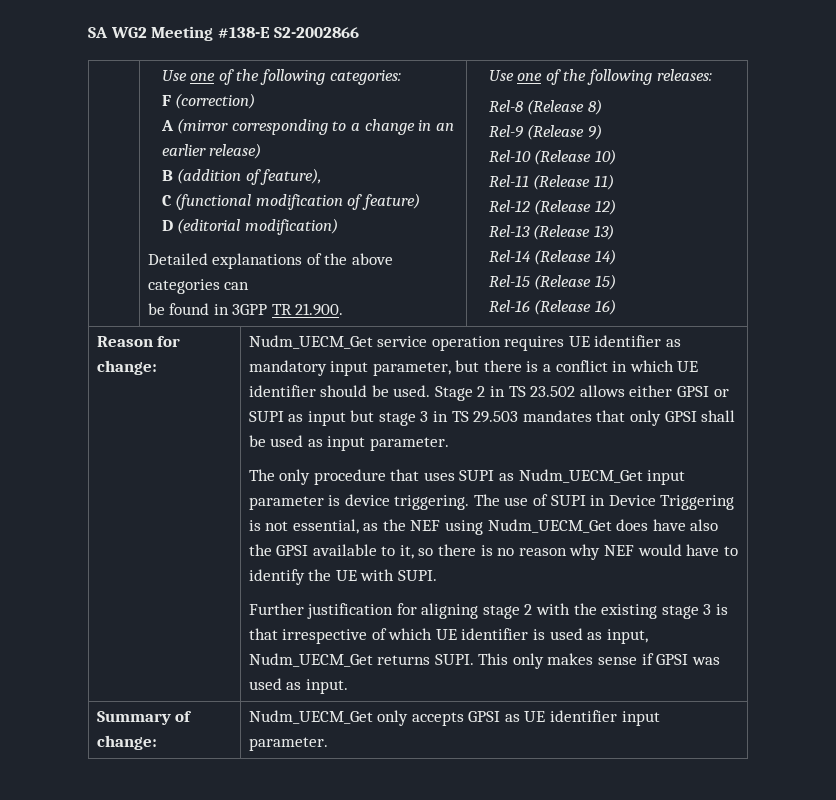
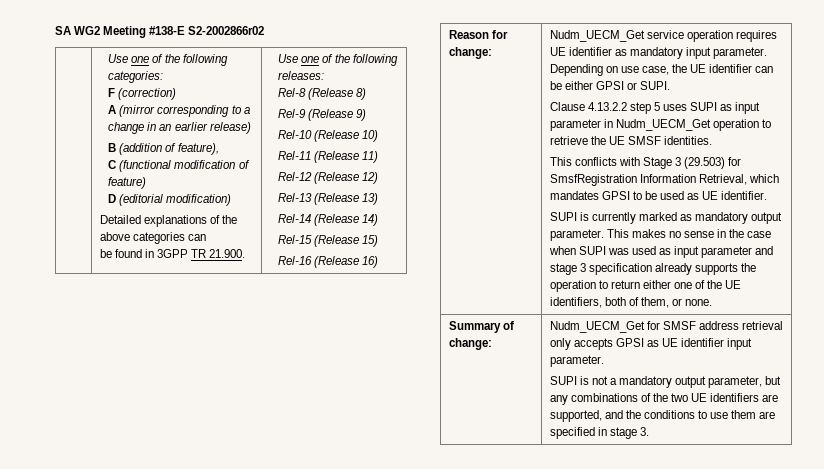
- SA WG2 Meeting #138-E S2-2002866
+ SA WG2 Meeting #138-E S2-2002866r02
- Nudm_UECM_Get service operation requires UE identifier as mandatory input parameter, but there is a conflict in which UE identifier should be used. Stage 2 in TS 23.502 allows either GPSI or SUPI as input but stage 3 in TS 29.503 mandates that only GPSI shall be used as input parameter.
- The only procedure that uses SUPI as Nudm_UECM_Get input parameter is device triggering. The use of SUPI in Device Triggering is not essential, as the NEF using Nudm_UECM_Get does have also the GPSI available to it, so there is no reason why NEF would have to identify the UE with SUPI.
- Further justification for aligning stage 2 with the existing stage 3 is that irrespective of which UE identifier is used as input, Nudm_UECM_Get returns SUPI. This only makes sense if GPSI was used as input.
+ Nudm_UECM_Get service operation requires UE identifier as mandatory input parameter. Depending on use case, the UE identifier can be either GPSI or SUPI.
+ Clause 4.13.2.2 step 5 uses SUPI as input parameter in Nudm_UECM_Get operation to retrieve the UE SMSF identities.
+ This conflicts with Stage 3 (29.503) for SmsfRegistration Information Retrieval, which mandates GPSI to be used as UE identifier.
+ SUPI is currently marked as mandatory output parameter. This makes no sense in the case when SUPI was used as input parameter and stage 3 specification already supports the operation to return either one of the UE identifiers, both of them, or none.
- Nudm_UECM_Get only accepts GPSI as UE identifier input parameter.
+ Nudm_UECM_Get for SMSF address retrieval only accepts GPSI as UE identifier input parameter.
+ SUPI is not a mandatory output parameter, but any combinations of the two UE identifiers are supported, and the conditions to use them are specified in stage 3.

